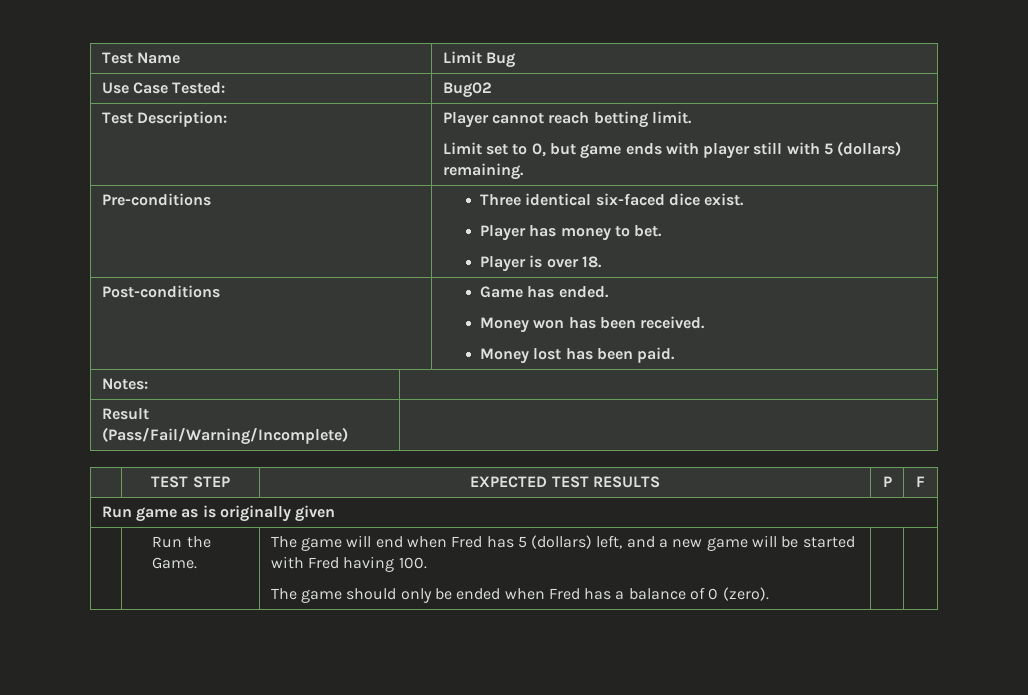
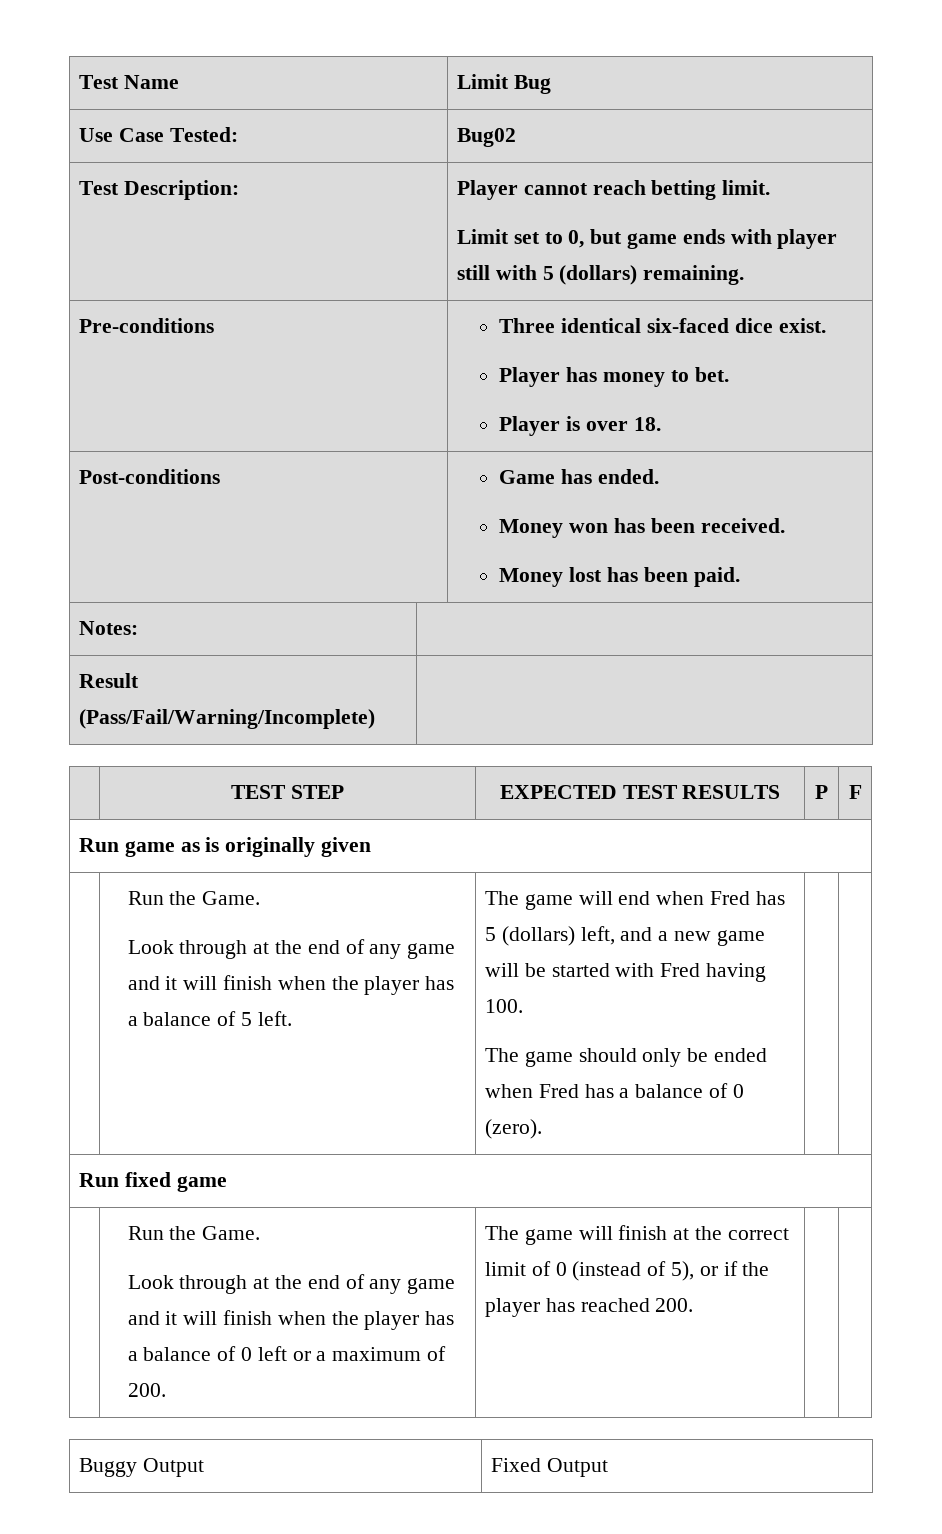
+ Look through at the end of any game and it will finish when the player has a balance of 5 left.
+ Run fixed game
+ | Run the Game.
+ Look through at the end of any game and it will finish when the player has a balance of 0 left or a maximum of 200. | The game will finish at the correct limit of 0 (instead of 5), or if the player has reached 200. | |
+ Buggy Output | Fixed Output

